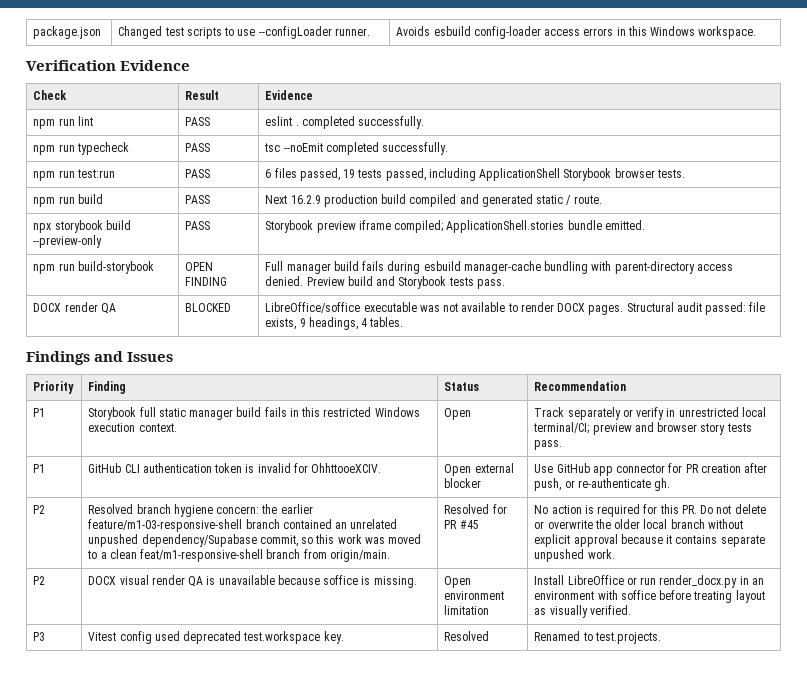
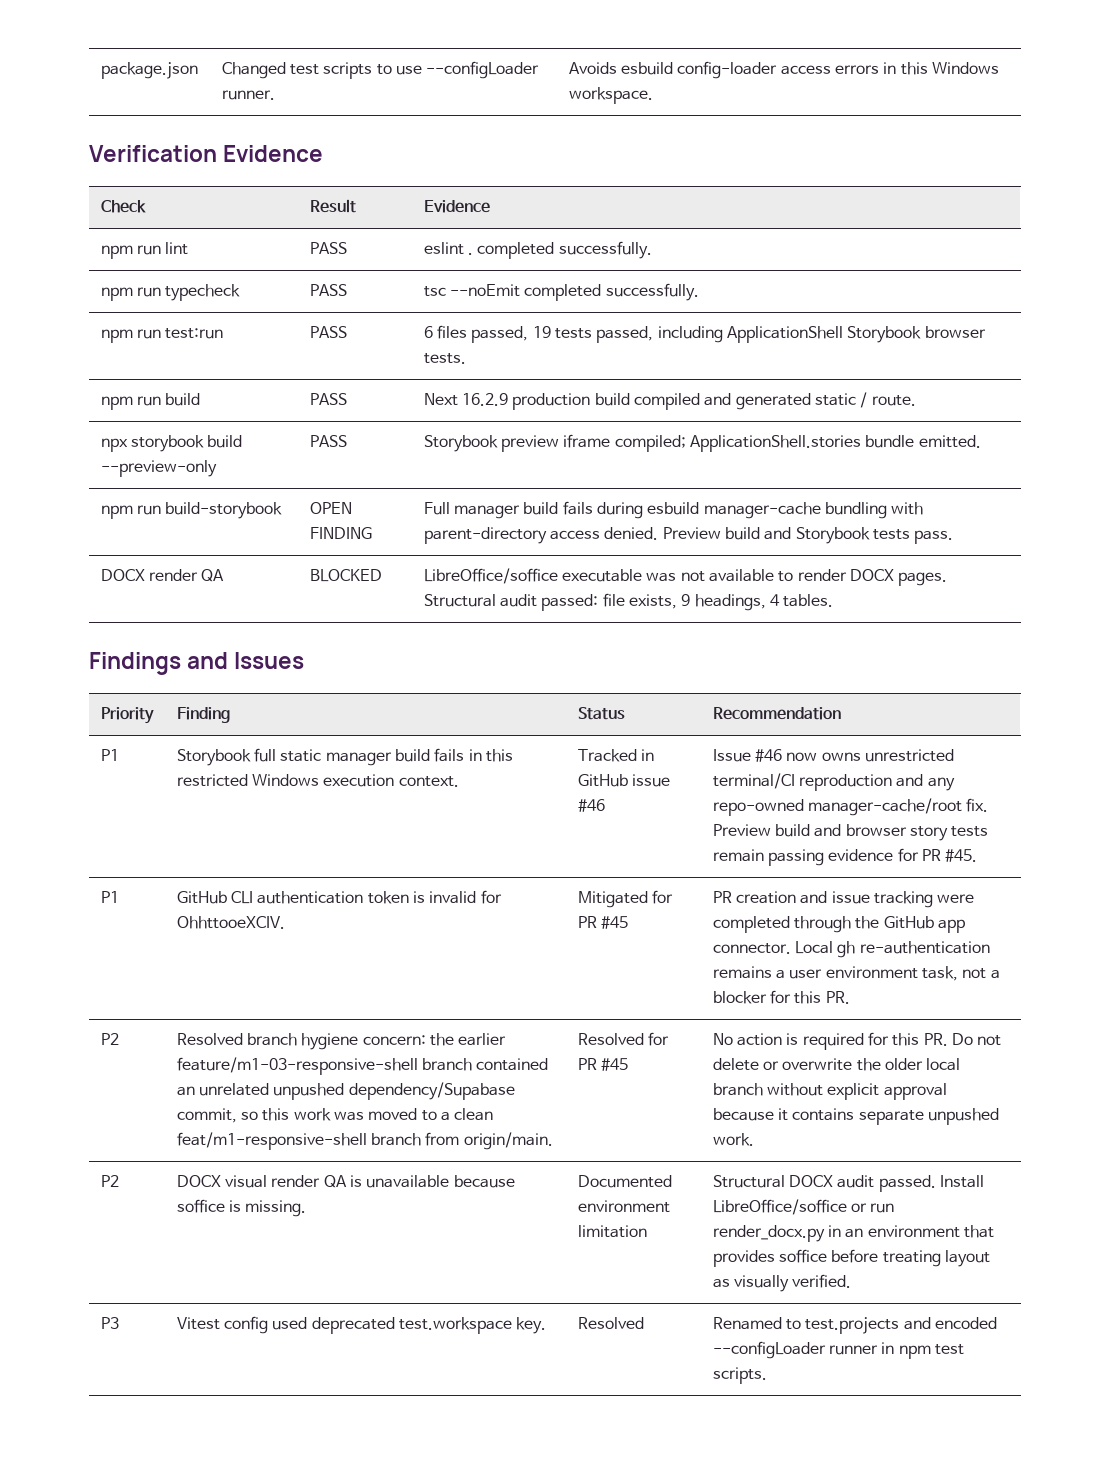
- Open | Track separately or verify in unrestricted local terminal/CI; preview and browser story tests pass.
+ Tracked in GitHub issue #46 | Issue #46 now owns unrestricted terminal/CI reproduction and any repo-owned manager-cache/root fix. Preview build and browser story tests remain passing evidence for PR #45.
- P1 | GitHub CLI authentication token is invalid for OhhttooeXCIV. | Open external blocker | Use GitHub app connector for PR creation after push, or re-authenticate gh.
+ P1 | GitHub CLI authentication token is invalid for OhhttooeXCIV. | Mitigated for PR #45 | PR creation and issue tracking were completed through the GitHub app connector. Local gh re-authentication remains a user environment task, not a blocker for this PR.
- P2 | DOCX visual render QA is unavailable because soffice is missing. | Open environment limitation | Install LibreOffice or run render_docx.py in an environment with soffice before treating layout as visually verified.
+ P2 | DOCX visual render QA is unavailable because soffice is missing. | Documented environment limitation | Structural DOCX audit passed. Install LibreOffice/soffice or run render_docx.py in an environment that provides soffice before treating layout as visually verified.
- P3 | Vitest config used deprecated test.workspace key. | Resolved | Renamed to test.projects.
+ P3 | Vitest config used deprecated test.workspace key. | Resolved | Renamed to test.projects and encoded --configLoader runner in npm test scripts.

